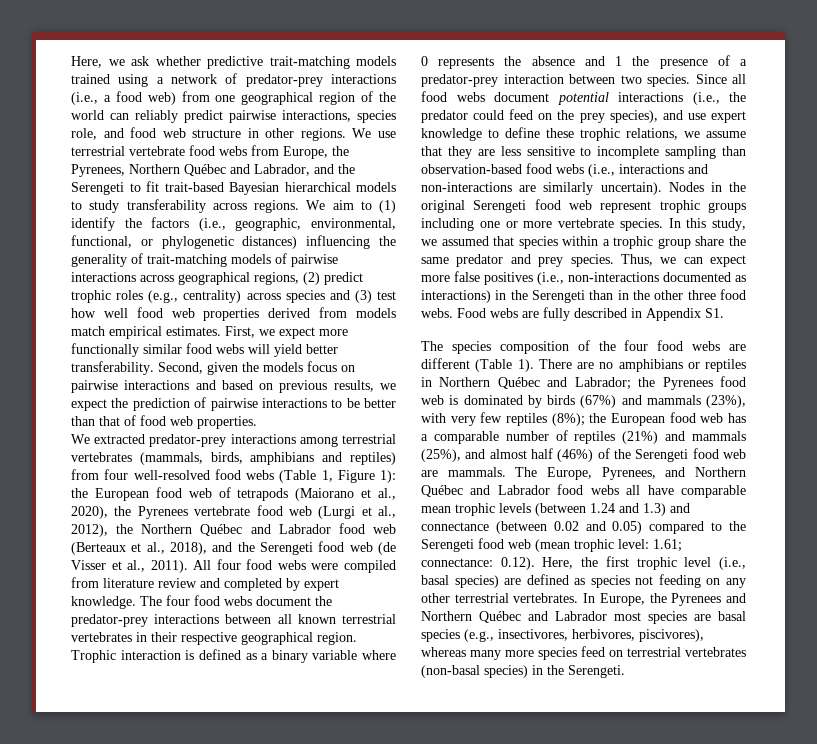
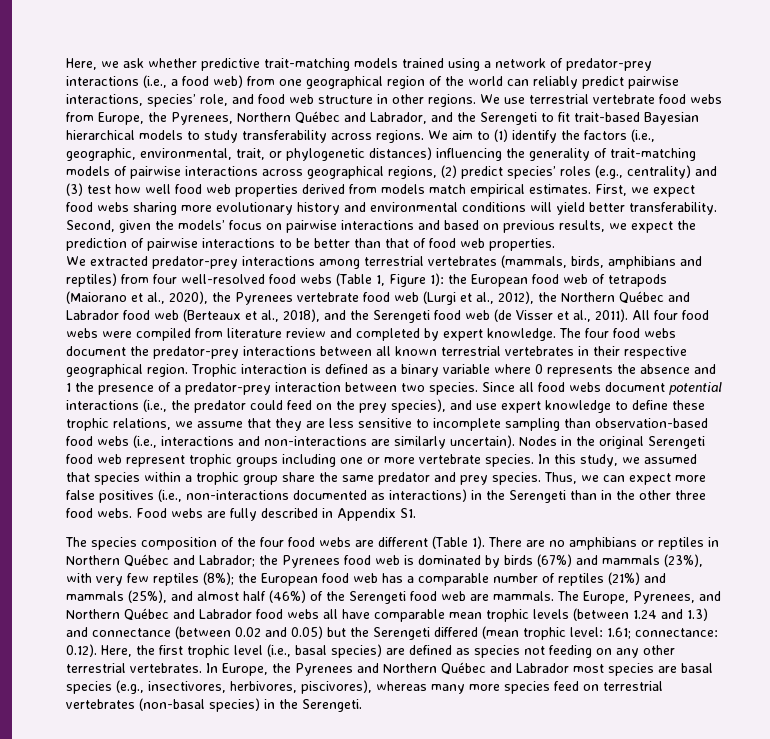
- Here, we ask whether predictive trait-matching models trained using a network of predator-prey interactions (i.e., a food web) from one geographical region of the world can reliably predict pairwise interactions, species role, and food web structure in other regions.
+ Here, we ask whether predictive trait-matching models trained using a network of predator-prey interactions (i.e., a food web) from one geographical region of the world can reliably predict pairwise interactions, species’ role, and food web structure in other regions.
- We aim to (1) identify the factors (i.e., geographic, environmental, functional, or phylogenetic distances) influencing the generality of trait-matching models of pairwise interactions across geographical regions, (2) predict trophic roles (e.g., centrality) across species and (3) test how well food web properties derived from models match empirical estimates.
+ We aim to (1) identify the factors (i.e., geographic, environmental, trait, or phylogenetic distances) influencing the generality of trait-matching models of pairwise interactions across geographical regions, (2) predict species’ roles (e.g., centrality) and (3) test how well food web properties derived from models match empirical estimates.
- First, we expect more functionally similar food webs will yield better transferability.
+ First, we expect food webs sharing more evolutionary history and environmental conditions will yield better transferability.
- Second, given the models focus on pairwise interactions and based on previous results, we expect the prediction of pairwise interactions to be better than that of food web properties.
+ Second, given the models’ focus on pairwise interactions and based on previous results, we expect the prediction of pairwise interactions to be better than that of food web properties.
- The Europe, Pyrenees, and Northern Québec and Labrador food webs all have comparable mean trophic levels (between 1.24 and 1.3) and connectance (between 0.02 and 0.05) compared to the Serengeti food web (mean trophic level: 1.61; connectance: 0.12). Here, the first trophic level (i.e., basal species) are defined as species not feeding on any other terrestrial vertebrates.
+ The Europe, Pyrenees, and Northern Québec and Labrador food webs all have comparable mean trophic levels (between 1.24 and 1.3) and connectance (between 0.02 and 0.05) but the Serengeti differed (mean trophic level: 1.61; connectance: 0.12). Here, the first trophic level (i.e., basal species) are defined as species not feeding on any other terrestrial vertebrates.

